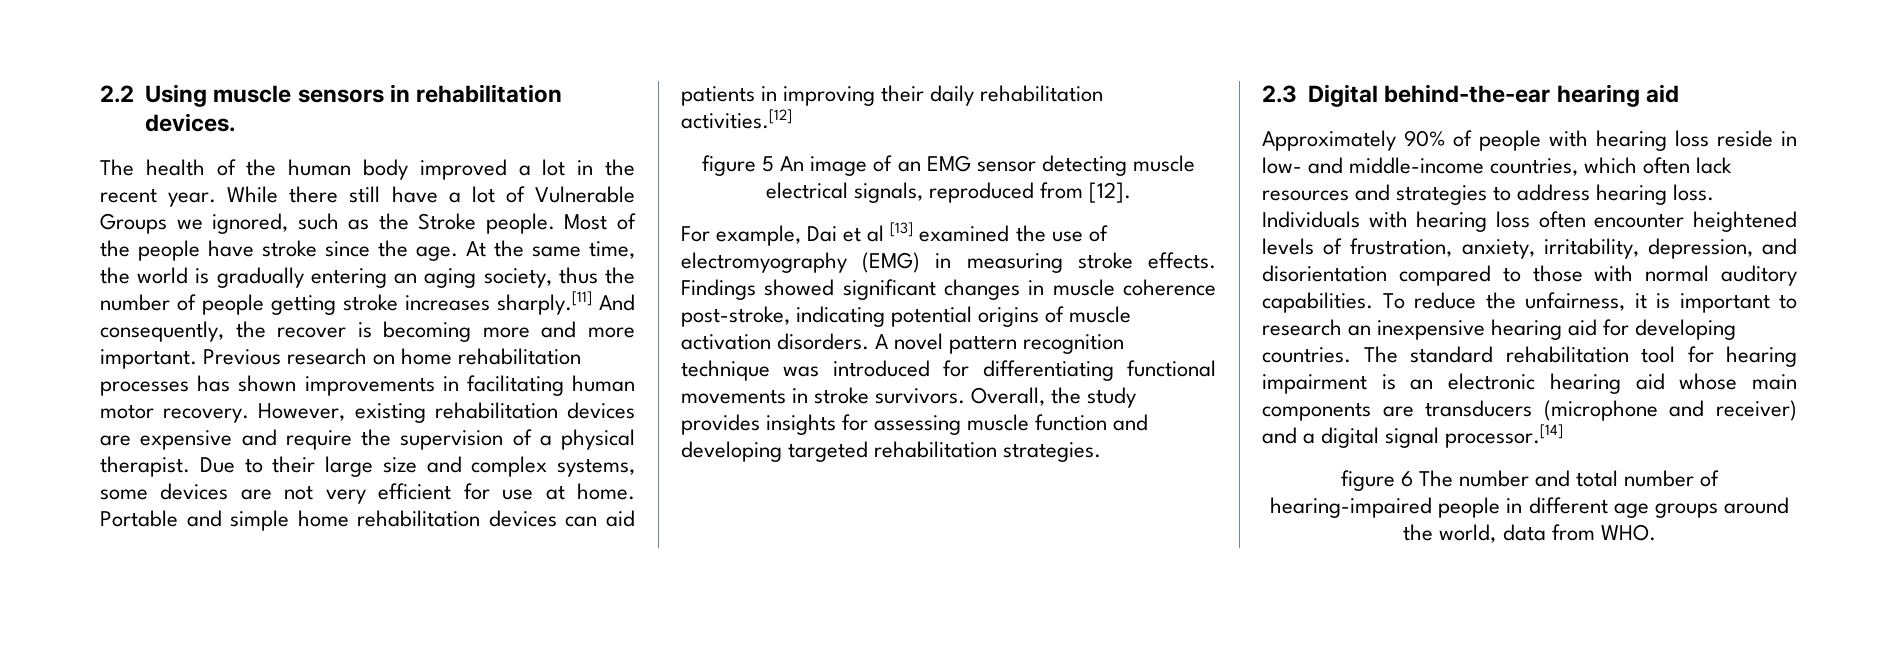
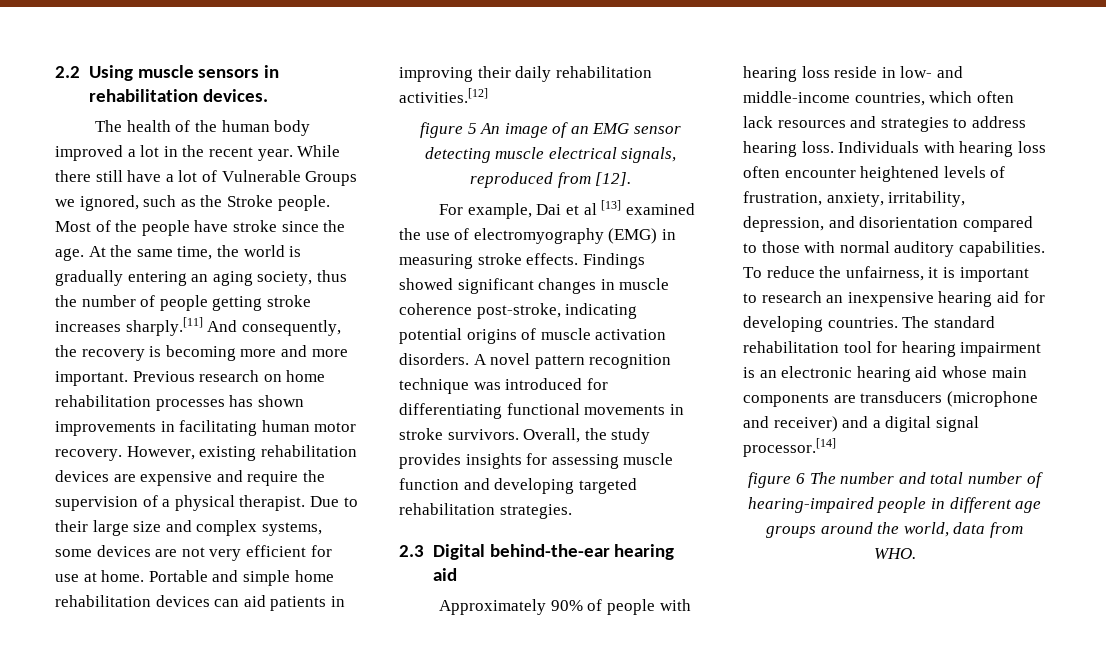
- At the same time, the world is gradually entering an aging society, thus the number of people getting stroke increases sharply.[11] And consequently, the recover is becoming more and more important.
+ At the same time, the world is gradually entering an aging society, thus the number of people getting stroke increases sharply.[11] And consequently, the recovery is becoming more and more important.

